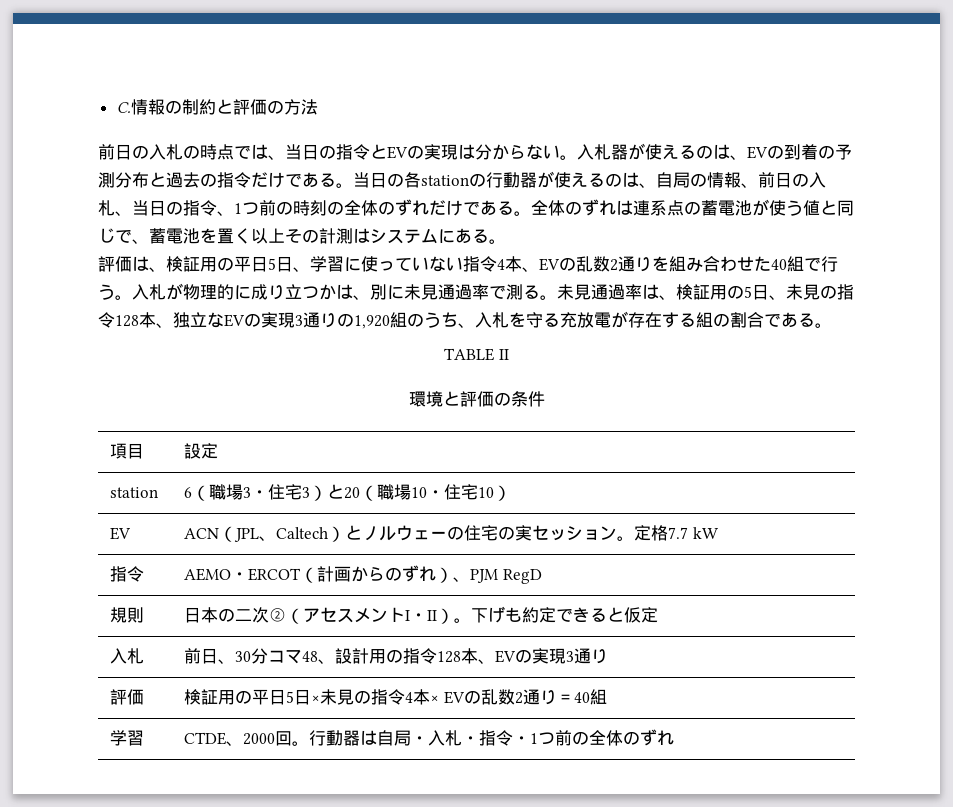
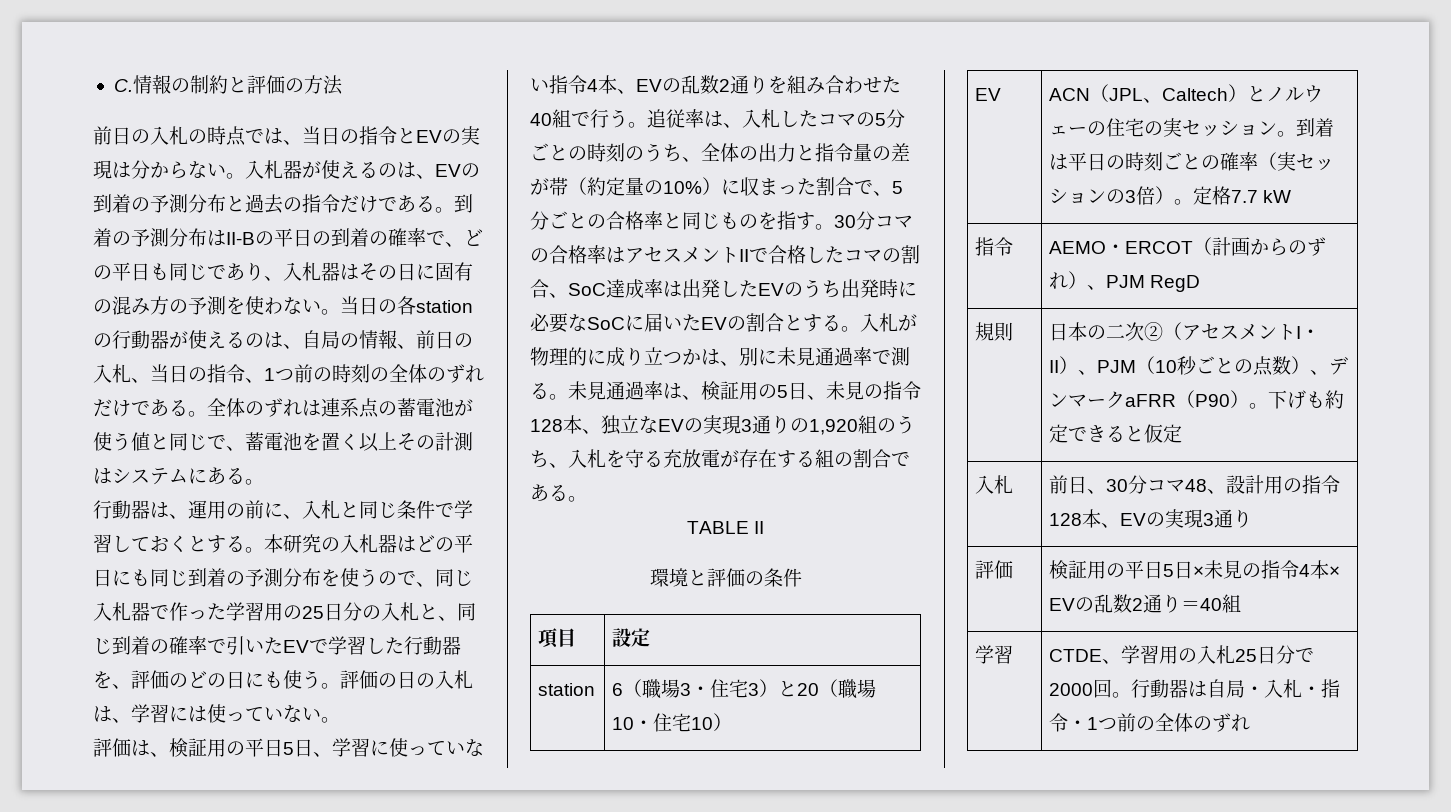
+ 到着の予測分布はII-Bの平日の到着の確率で、どの平日も同じであり、入札器はその日に固有の混み方の予測を使わない。
+ 行動器は、運用の前に、入札と同じ条件で学習しておくとする。本研究の入札器はどの平日にも同じ到着の予測分布を使うので、同じ入札器で作った学習用の25日分の入札と、同じ到着の確率で引いたEVで学習した行動器を、評価のどの日にも使う。評価の日の入札は、学習には使っていない。
+ 追従率は、入札したコマの5分ごとの時刻のうち、全体の出力と指令量の差が帯（約定量の10%）に収まった割合で、5分ごとの合格率と同じものを指す。30分コマの合格率はアセスメントIIで合格したコマの割合、SoC達成率は出発したEVのうち出発時に必要なSoCに届いたEVの割合とする。
- EV | ACN（JPL、Caltech）とノルウェーの住宅の実セッション。定格7.7 kW
+ EV | ACN（JPL、Caltech）とノルウェーの住宅の実セッション。到着は平日の時刻ごとの確率（実セッションの3倍）。定格7.7 kW
- 規則 | 日本の二次②（アセスメントI・II）。下げも約定できると仮定
+ 規則 | 日本の二次②（アセスメントI・II）、PJM（10秒ごとの点数）、デンマークaFRR（P90）。下げも約定できると仮定
- 学習 | CTDE、2000回。行動器は自局・入札・指令・1つ前の全体のずれ
+ 学習 | CTDE、学習用の入札25日分で2000回。行動器は自局・入札・指令・1つ前の全体のずれ

